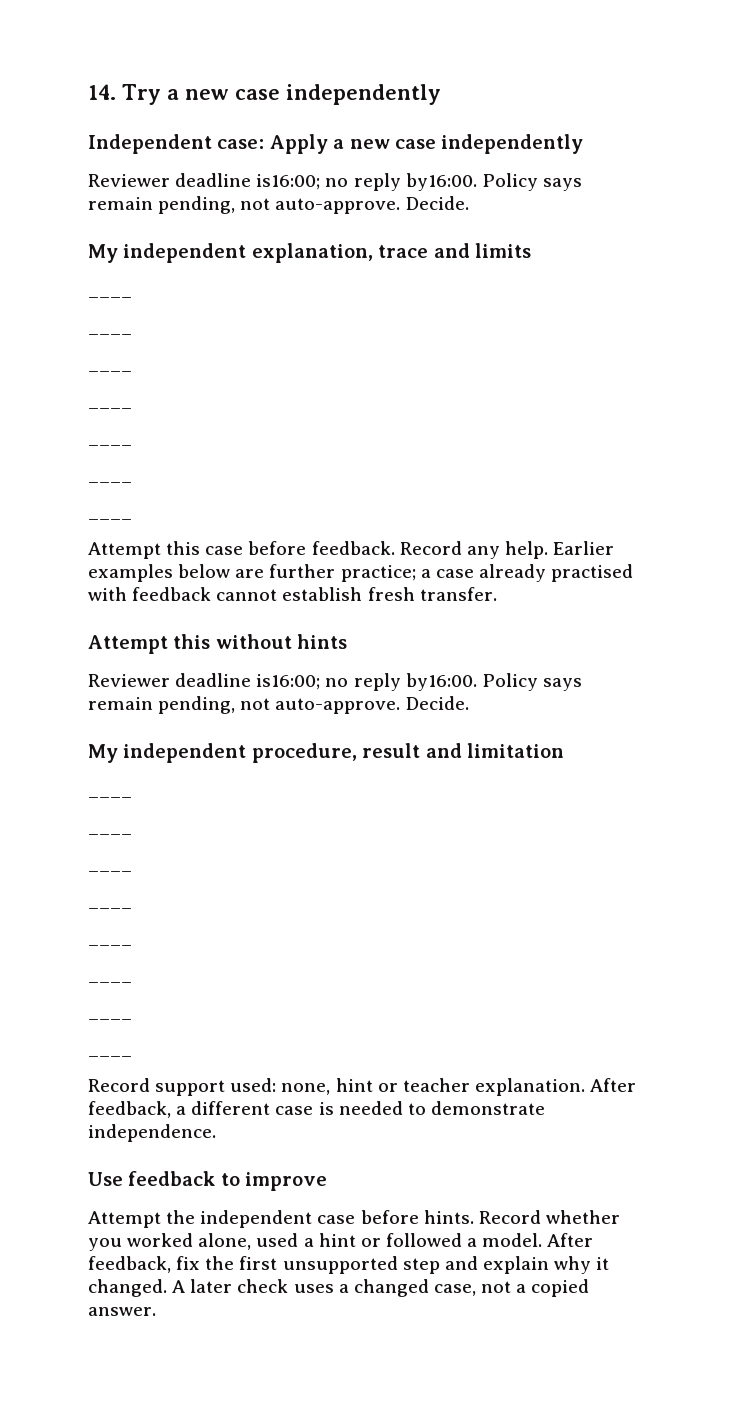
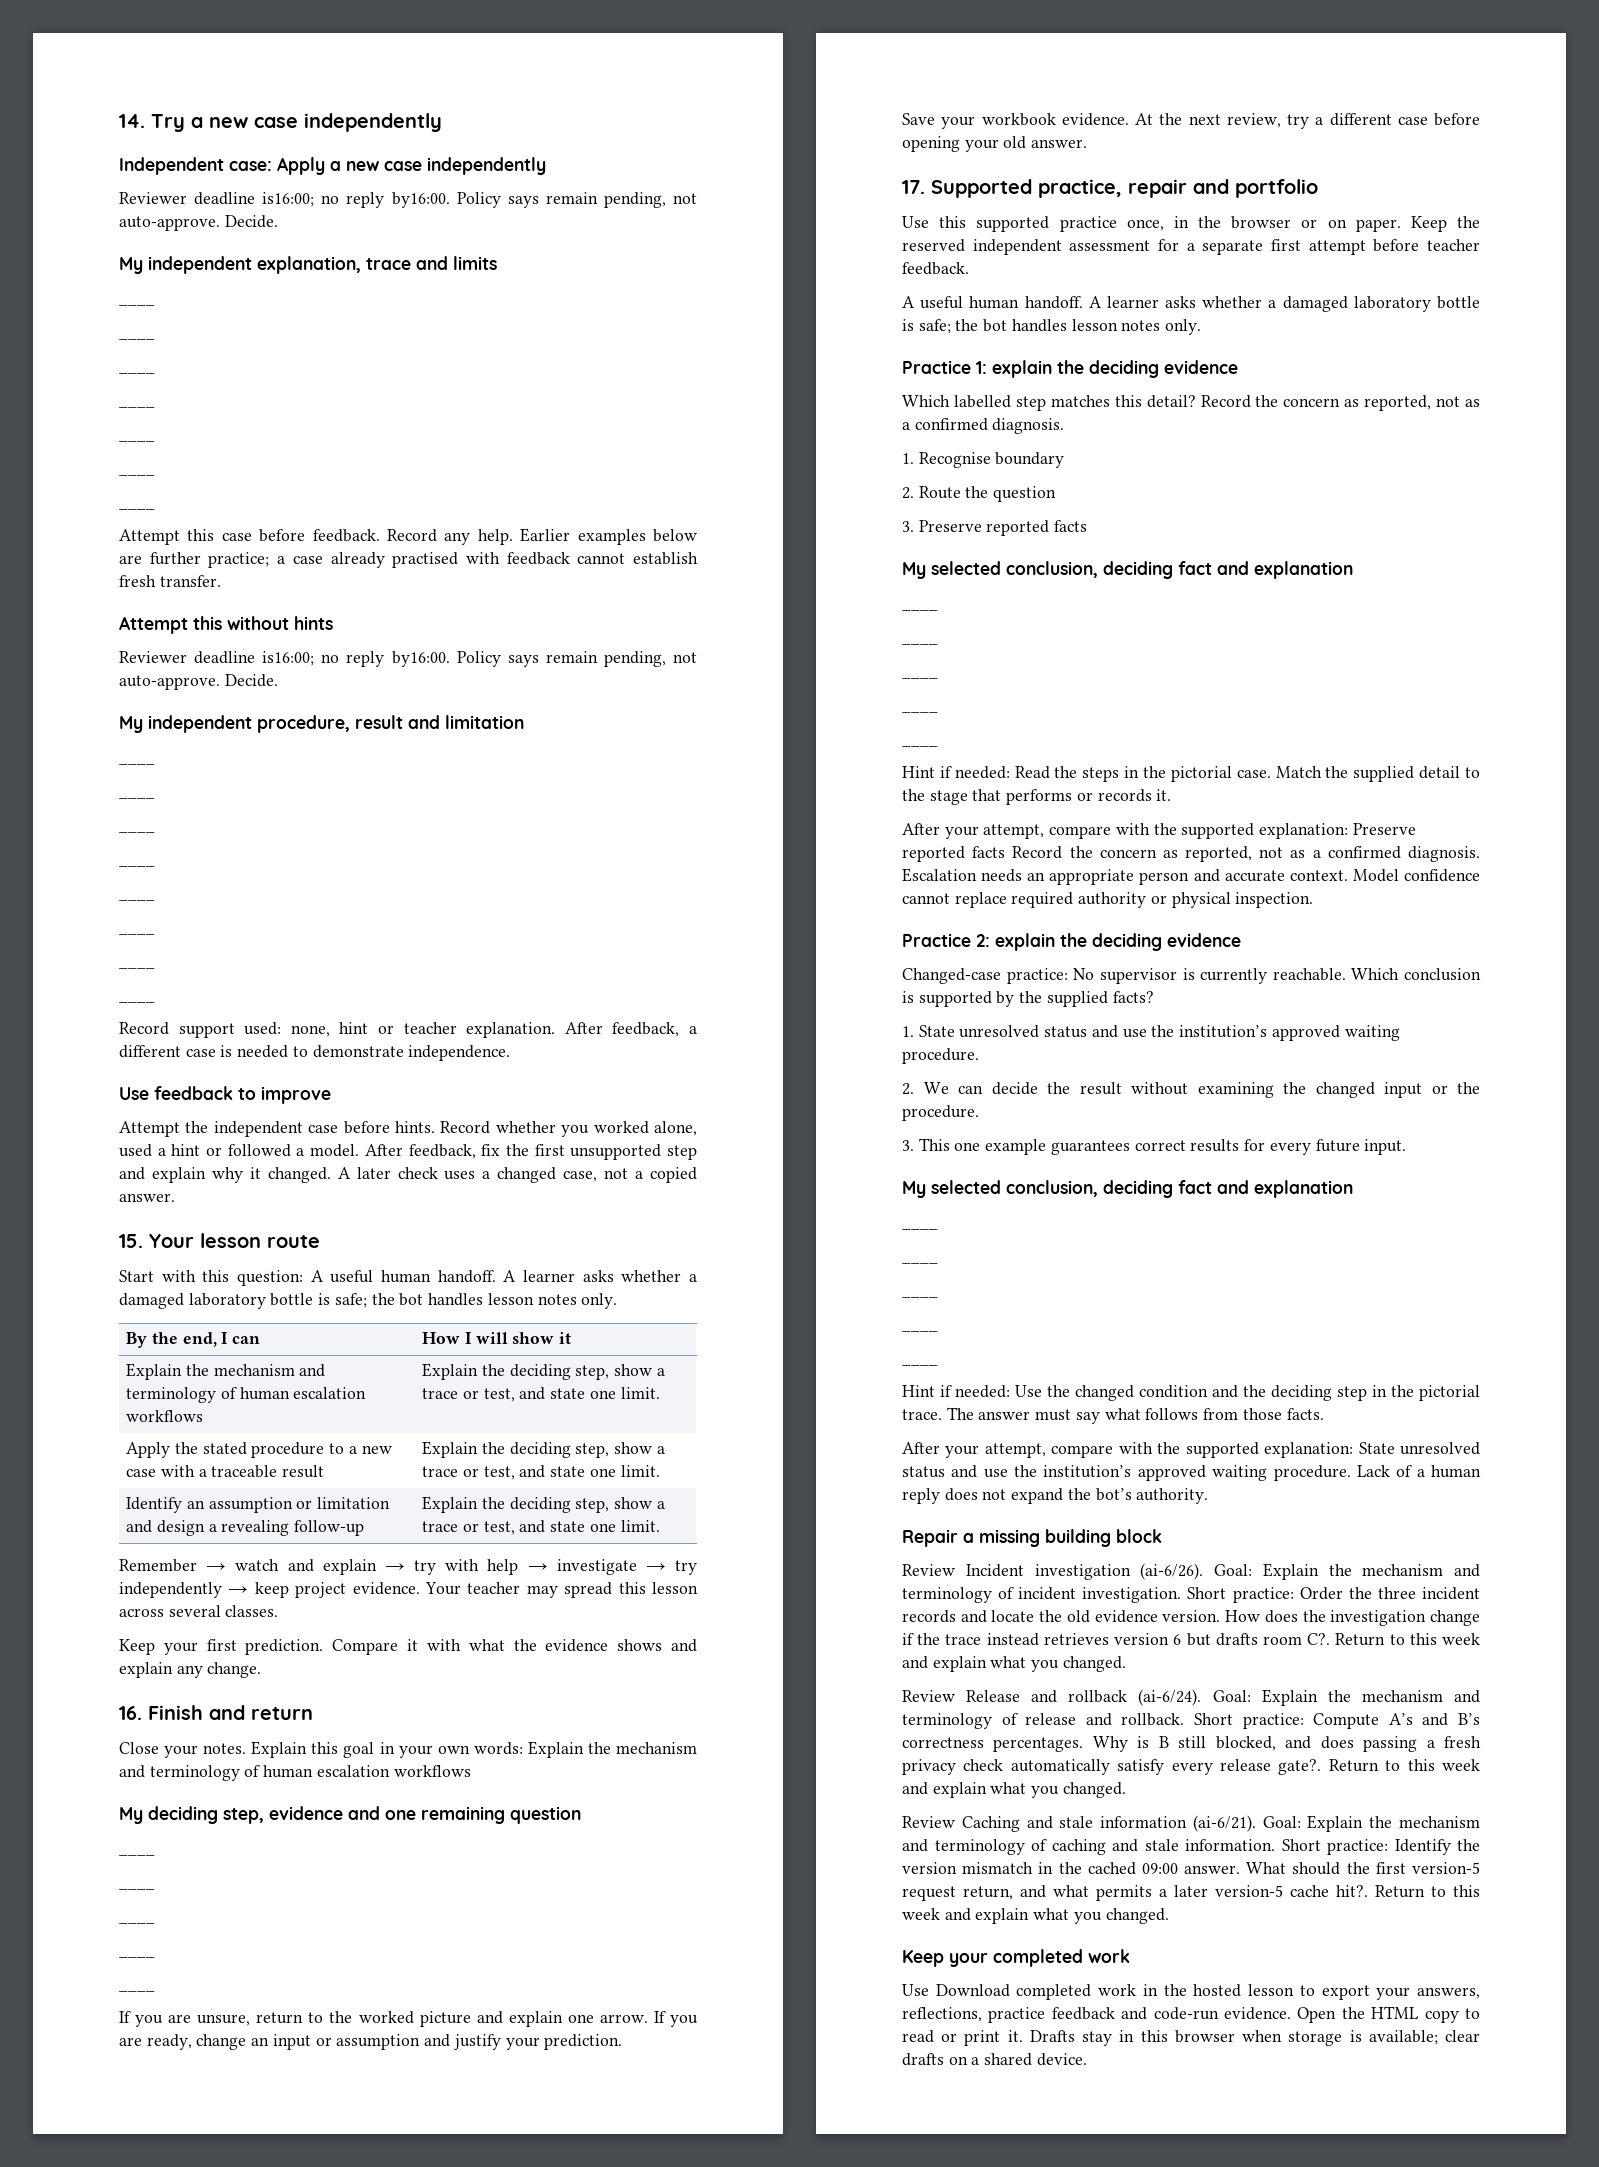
+ 15. Your lesson route
+ Start with this question: A useful human handoff. A learner asks whether a damaged laboratory bottle is safe; the bot handles lesson notes only.
+ By the end, I can | How I will show it
+ Explain the mechanism and terminology of human escalation workflows | Explain the deciding step, show a trace or test, and state one limit.
+ Apply the stated procedure to a new case with a traceable result | Explain the deciding step, show a trace or test, and state one limit.
+ Identify an assumption or limitation and design a revealing follow-up | Explain the deciding step, show a trace or test, and state one limit.
+ Remember → watch and explain → try with help → investigate → try independently → keep project evidence. Your teacher may spread this lesson across several classes.
+ Keep your first prediction. Compare it with what the evidence shows and explain any change.
+ 16. Finish and return
+ Close your notes. Explain this goal in your own words: Explain the mechanism and terminology of human escalation workflows
+ My deciding step, evidence and one remaining question
+ ____
+ ____
+ ____
+ ____
+ ____
+ If you are unsure, return to the worked picture and explain one arrow. If you are ready, change an input or assumption and justify your prediction.
+ Save your workbook evidence. At the next review, try a different case before opening your old answer.
+ 17. Supported practice, repair and portfolio
+ Use this supported practice once, in the browser or on paper. Keep the reserved independent assessment for a separate first attempt before teacher feedback.
+ A useful human handoff. A learner asks whether a damaged laboratory bottle is safe; the bot handles lesson notes only.
+ Practice 1: explain the deciding evidence
+ Which labelled step matches this detail? Record the concern as reported, not as a confirmed diagnosis.
+ 1. Recognise boundary
+ 2. Route the question
+ 3. Preserve reported facts
+ My selected conclusion, deciding fact and explanation
+ ____
+ ____
+ ____
+ ____
+ ____
+ Hint if needed: Read the steps in the pictorial case. Match the supplied detail to the stage that performs or records it.
+ After your attempt, compare with the supported explanation: Preserve reported facts Record the concern as reported, not as a confirmed diagnosis. Escalation needs an appropriate person and accurate context. Model confidence cannot replace required authority or physical inspection.
+ Practice 2: explain the deciding evidence
+ Changed-case practice: No supervisor is currently reachable. Which conclusion is supported by the supplied facts?
+ 1. State unresolved status and use the institution’s approved waiting procedure.
+ 2. We can decide the result without examining the changed input or the procedure.
+ 3. This one example guarantees correct results for every future input.
+ My selected conclusion, deciding fact and explanation
+ ____
+ ____
+ ____
+ ____
+ ____
+ Hint if needed: Use the changed condition and the deciding step in the pictorial trace. The answer must say what follows from those facts.
+ After your attempt, compare with the supported explanation: State unresolved status and use the institution’s approved waiting procedure. Lack of a human reply does not expand the bot’s authority.
+ Repair a missing building block
+ Review Incident investigation (ai-6/26). Goal: Explain the mechanism and terminology of incident investigation. Short practice: Order the three incident records and locate the old evidence version. How does the investigation change if the trace instead retrieves version 6 but drafts room C?. Return to this week and explain what you changed.
+ Review Release and rollback (ai-6/24). Goal: Explain the mechanism and terminology of release and rollback. Short practice: Compute A’s and B’s correctness percentages. Why is B still blocked, and does passing a fresh privacy check automatically satisfy every release gate?. Return to this week and explain what you changed.
+ Review Caching and stale information (ai-6/21). Goal: Explain the mechanism and terminology of caching and stale information. Short practice: Identify the version mismatch in the cached 09:00 answer. What should the first version-5 request return, and what permits a later version-5 cache hit?. Return to this week and explain what you changed.
+ Keep your completed work
+ Use Download completed work in the hosted lesson to export your answers, reflections, practice feedback and code-run evidence. Open the HTML copy to read or print it. Drafts stay in this browser when storage is available; clear drafts on a shared device.

